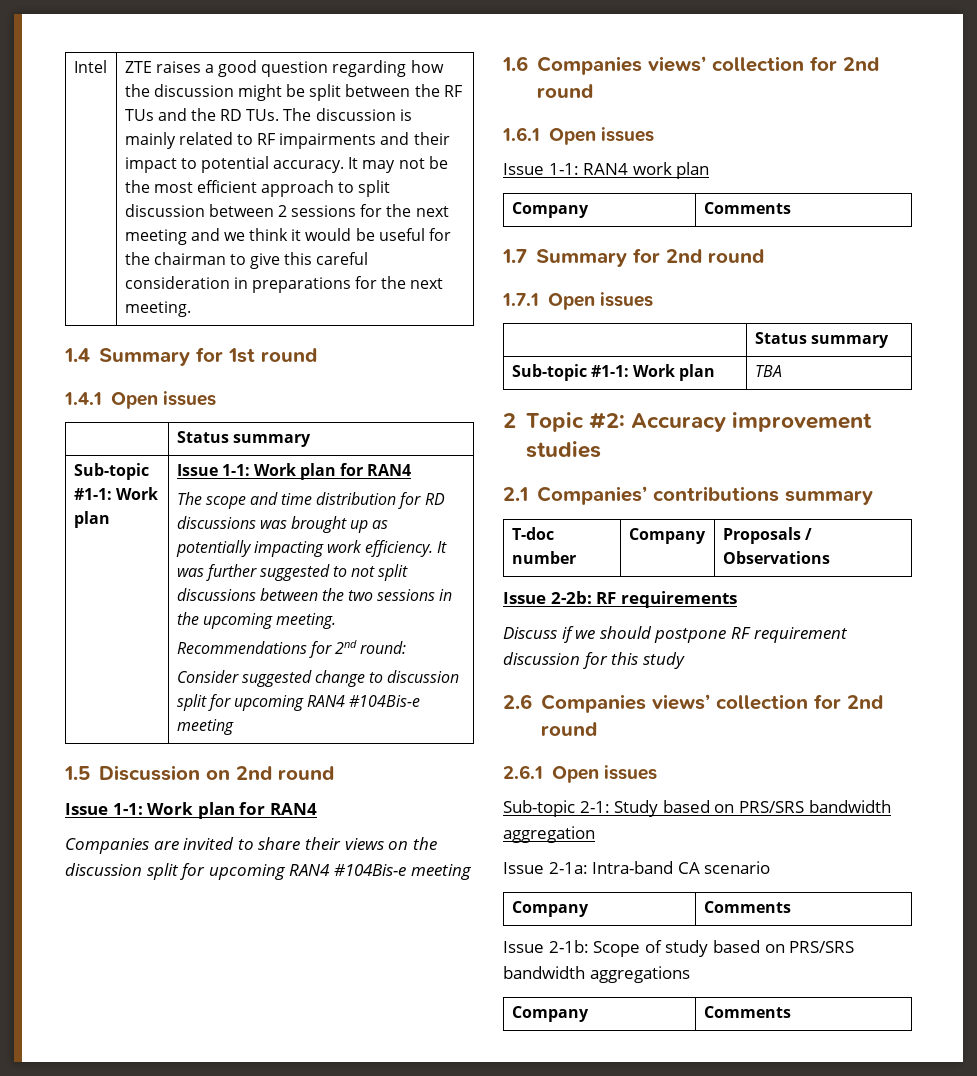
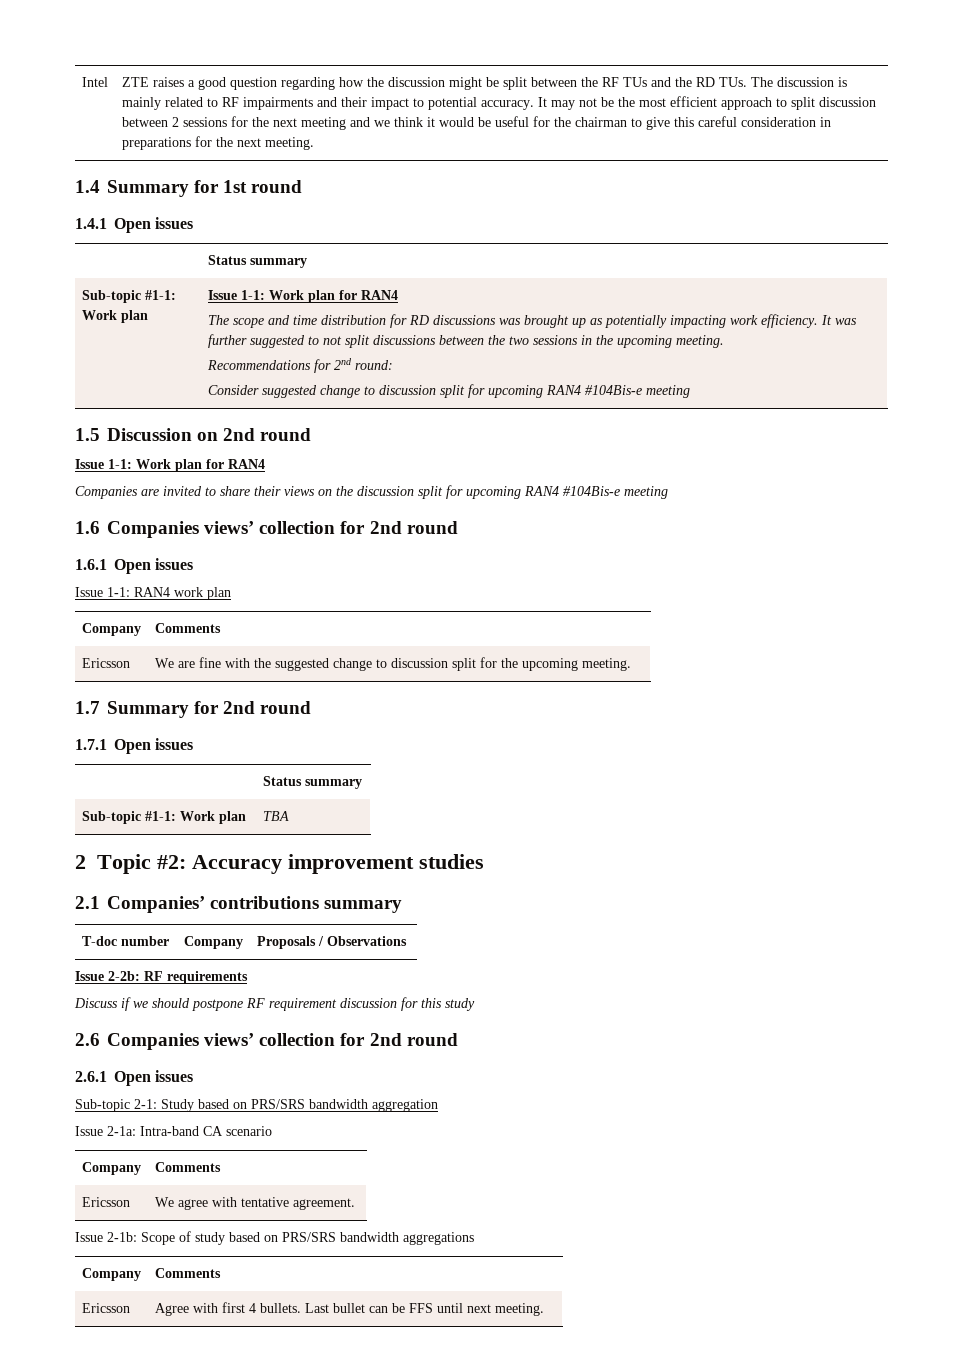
+ Ericsson | We are fine with the suggested change to discussion split for the upcoming meeting.
+ Ericsson | We agree with tentative agreement.
+ Ericsson | Agree with first 4 bullets. Last bullet can be FFS until next meeting.

